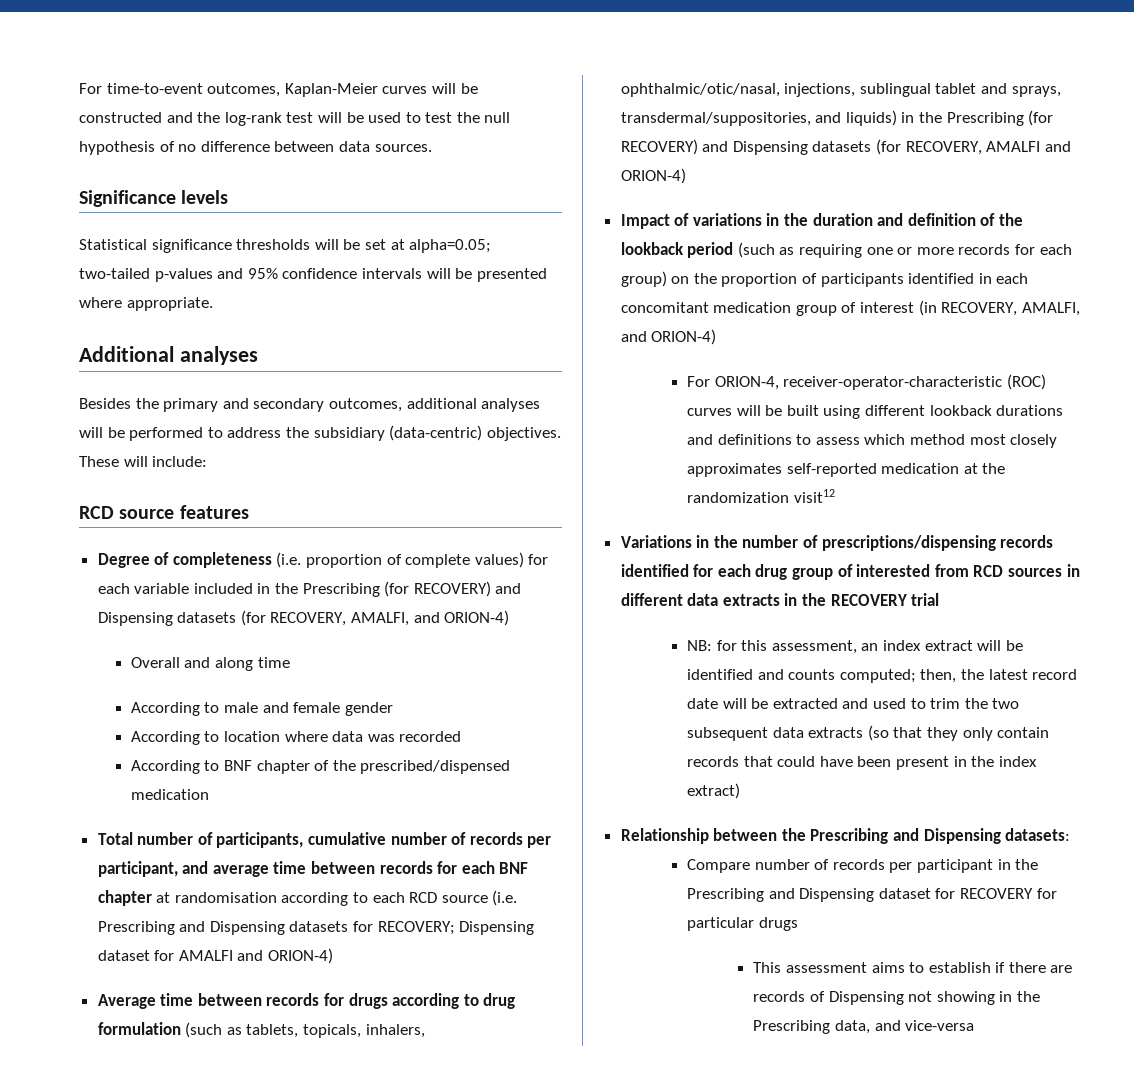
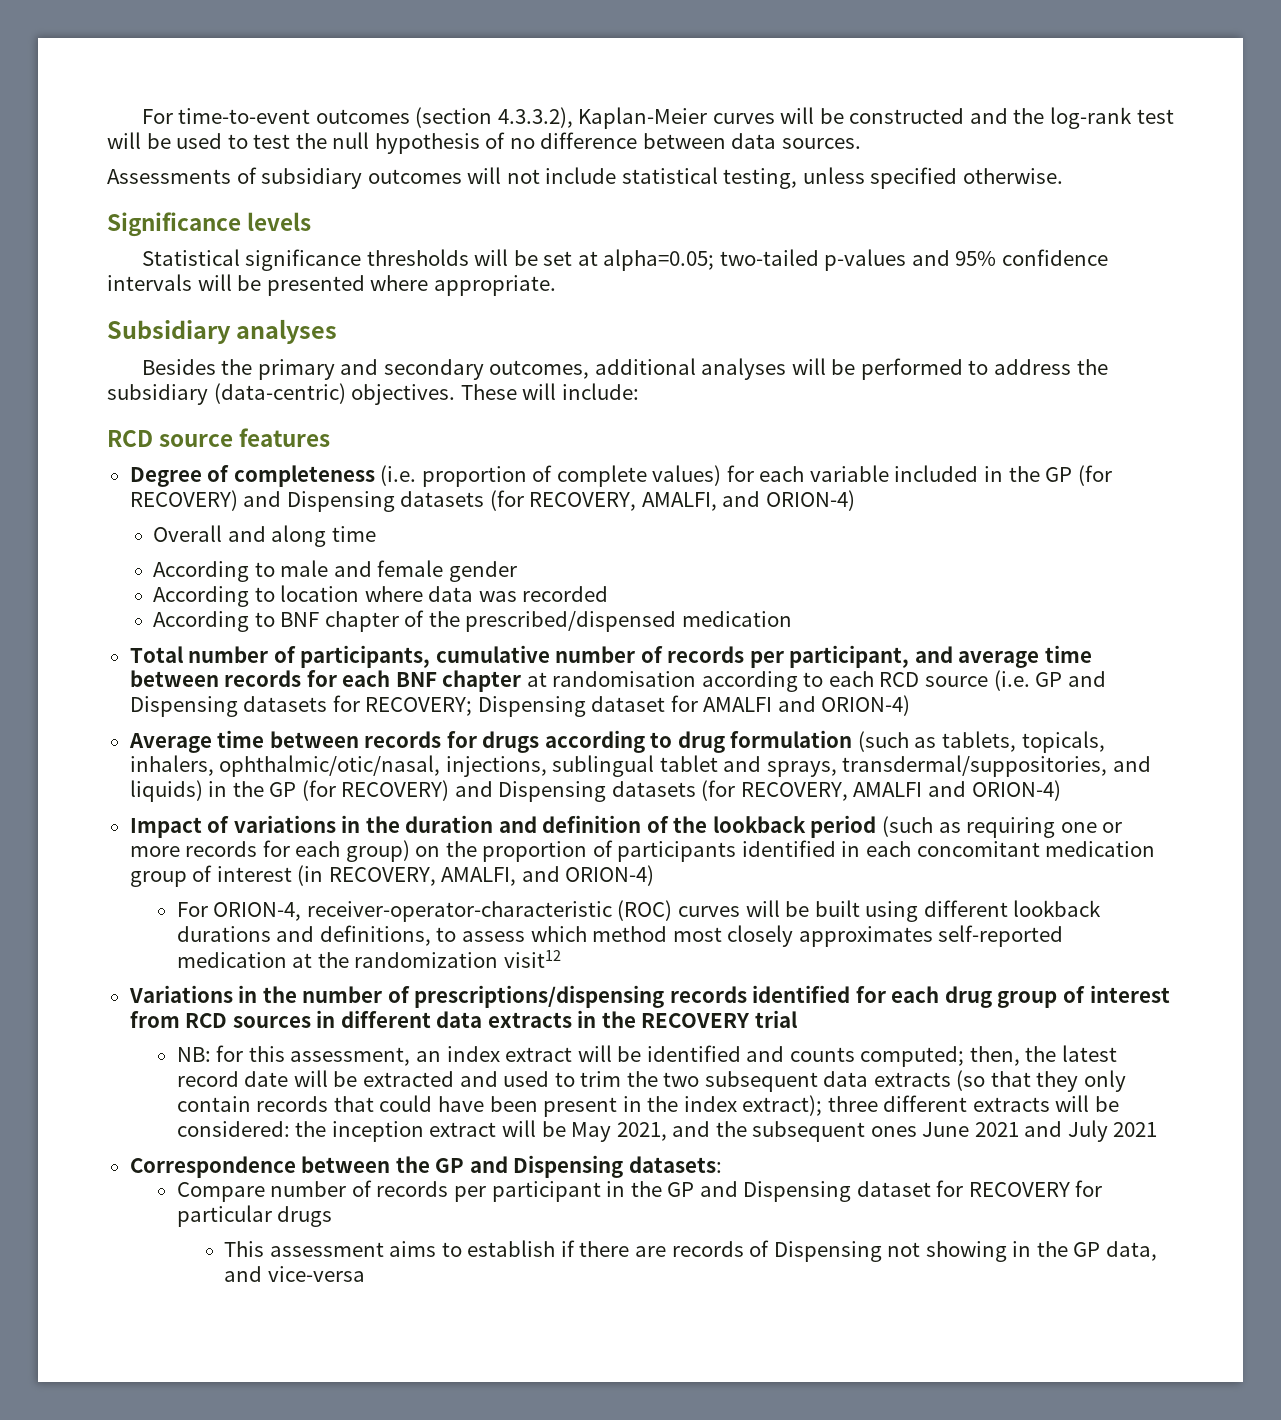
- For time-to-event outcomes, Kaplan-Meier curves will be constructed and the log-rank test will be used to test the null hypothesis of no difference between data sources.
+ For time-to-event outcomes (section 4.3.3.2), Kaplan-Meier curves will be constructed and the log-rank test will be used to test the null hypothesis of no difference between data sources.
+ Assessments of subsidiary outcomes will not include statistical testing, unless specified otherwise.
- Additional analyses
+ Subsidiary analyses
- Degree of completeness (i.e. proportion of complete values) for each variable included in the Prescribing (for RECOVERY) and Dispensing datasets (for RECOVERY, AMALFI, and ORION-4)
+ Degree of completeness (i.e. proportion of complete values) for each variable included in the GP (for RECOVERY) and Dispensing datasets (for RECOVERY, AMALFI, and ORION-4)
- Total number of participants, cumulative number of records per participant, and average time between records for each BNF chapter at randomisation according to each RCD source (i.e. Prescribing and Dispensing datasets for RECOVERY; Dispensing dataset for AMALFI and ORION-4)
+ Total number of participants, cumulative number of records per participant, and average time between records for each BNF chapter at randomisation according to each RCD source (i.e. GP and Dispensing datasets for RECOVERY; Dispensing dataset for AMALFI and ORION-4)
- Average time between records for drugs according to drug formulation (such as tablets, topicals, inhalers, ophthalmic/otic/nasal, injections, sublingual tablet and sprays, transdermal/suppositories, and liquids) in the Prescribing (for RECOVERY) and Dispensing datasets (for RECOVERY, AMALFI and ORION-4)
+ Average time between records for drugs according to drug formulation (such as tablets, topicals, inhalers, ophthalmic/otic/nasal, injections, sublingual tablet and sprays, transdermal/suppositories, and liquids) in the GP (for RECOVERY) and Dispensing datasets (for RECOVERY, AMALFI and ORION-4)
- For ORION-4, receiver-operator-characteristic (ROC) curves will be built using different lookback durations and definitions to assess which method most closely approximates self-reported medication at the randomization visit12
+ For ORION-4, receiver-operator-characteristic (ROC) curves will be built using different lookback durations and definitions, to assess which method most closely approximates self-reported medication at the randomization visit12
- Variations in the number of prescriptions/dispensing records identified for each drug group of interested from RCD sources in different data extracts in the RECOVERY trial
+ Variations in the number of prescriptions/dispensing records identified for each drug group of interest from RCD sources in different data extracts in the RECOVERY trial
- NB: for this assessment, an index extract will be identified and counts computed; then, the latest record date will be extracted and used to trim the two subsequent data extracts (so that they only contain records that could have been present in the index extract)
- Relationship between the Prescribing and Dispensing datasets:
+ NB: for this assessment, an index extract will be identified and counts computed; then, the latest record date will be extracted and used to trim the two subsequent data extracts (so that they only contain records that could have been present in the index extract); three different extracts will be considered: the inception extract will be May 2021, and the subsequent ones June 2021 and July 2021
+ Correspondence between the GP and Dispensing datasets:
- Compare number of records per participant in the Prescribing and Dispensing dataset for RECOVERY for particular drugs
+ Compare number of records per participant in the GP and Dispensing dataset for RECOVERY for particular drugs
- This assessment aims to establish if there are records of Dispensing not showing in the Prescribing data, and vice-versa
+ This assessment aims to establish if there are records of Dispensing not showing in the GP data, and vice-versa

